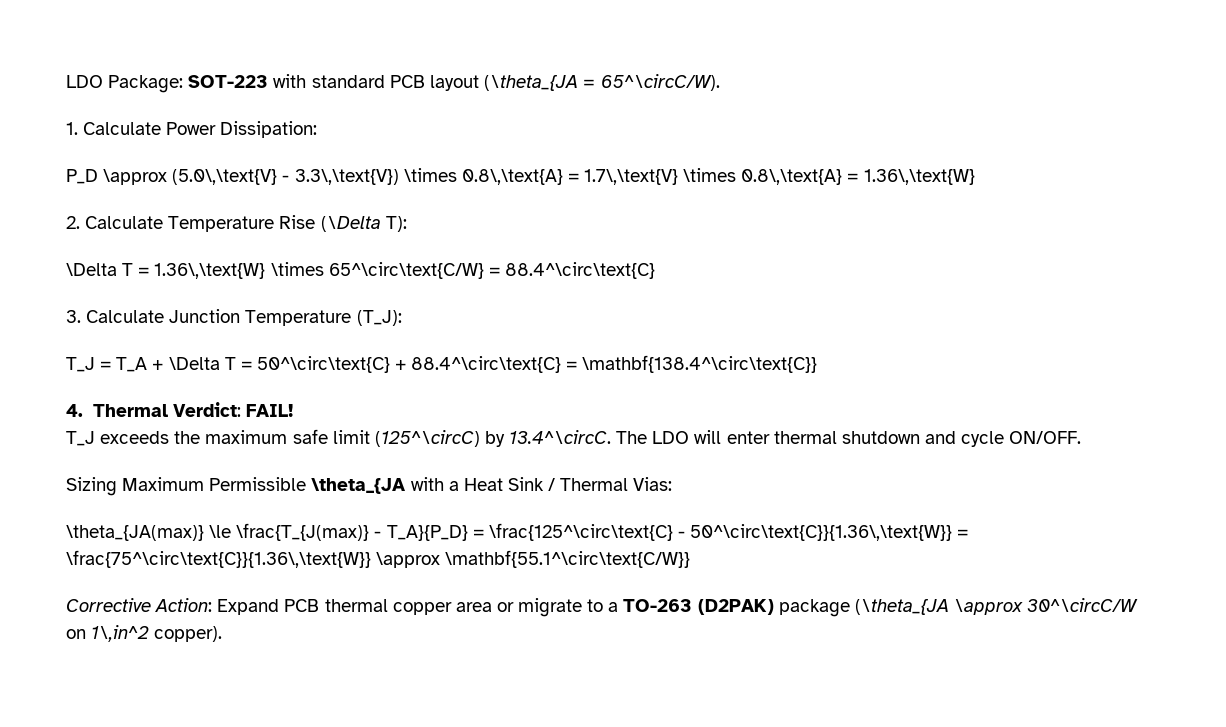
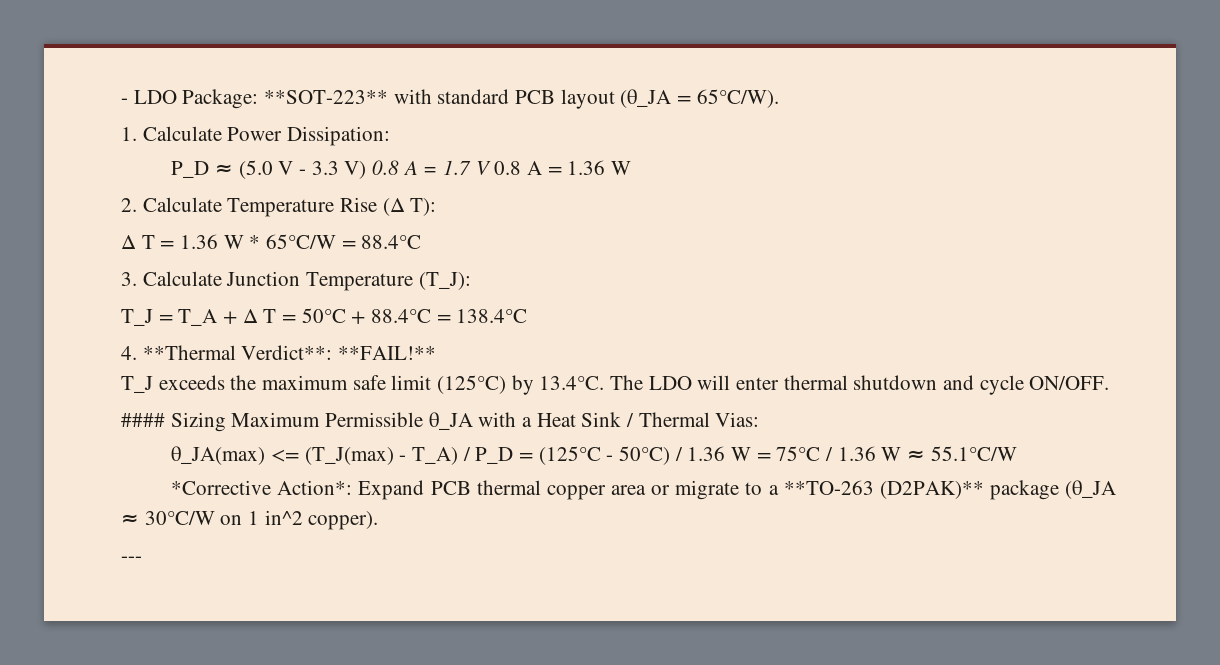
- LDO Package: SOT-223 with standard PCB layout (\theta_{JA = 65^\circC/W).
+ - LDO Package: **SOT-223** with standard PCB layout (θ_JA = 65°C/W).
- P_D \approx (5.0\,\text{V} - 3.3\,\text{V}) \times 0.8\,\text{A} = 1.7\,\text{V} \times 0.8\,\text{A} = 1.36\,\text{W}
+ P_D ≈ (5.0 V - 3.3 V) 0.8 A = 1.7 V 0.8 A = 1.36 W
- 2. Calculate Temperature Rise (\Delta T):
+ 2. Calculate Temperature Rise (Δ T):
- \Delta T = 1.36\,\text{W} \times 65^\circ\text{C/W} = 88.4^\circ\text{C}
+ Δ T = 1.36 W * 65°C/W = 88.4°C
- T_J = T_A + \Delta T = 50^\circ\text{C} + 88.4^\circ\text{C} = \mathbf{138.4^\circ\text{C}}
- 4. Thermal Verdict: FAIL!
+ T_J = T_A + Δ T = 50°C + 88.4°C = 138.4°C
+ 4. **Thermal Verdict**: **FAIL!**
- T_J exceeds the maximum safe limit (125^\circC) by 13.4^\circC. The LDO will enter thermal shutdown and cycle ON/OFF.
+ T_J exceeds the maximum safe limit (125°C) by 13.4°C. The LDO will enter thermal shutdown and cycle ON/OFF.
- Sizing Maximum Permissible \theta_{JA with a Heat Sink / Thermal Vias:
+ #### Sizing Maximum Permissible θ_JA with a Heat Sink / Thermal Vias:
- \theta_{JA(max)} \le \frac{T_{J(max)} - T_A}{P_D} = \frac{125^\circ\text{C} - 50^\circ\text{C}}{1.36\,\text{W}} = \frac{75^\circ\text{C}}{1.36\,\text{W}} \approx \mathbf{55.1^\circ\text{C/W}}
- Corrective Action: Expand PCB thermal copper area or migrate to a TO-263 (D2PAK) package (\theta_{JA \approx 30^\circC/W on 1\,in^2 copper).
+ θ_JA(max) <= (T_J(max) - T_A) / P_D = (125°C - 50°C) / 1.36 W = 75°C / 1.36 W ≈ 55.1°C/W
+ *Corrective Action*: Expand PCB thermal copper area or migrate to a **TO-263 (D2PAK)** package (θ_JA ≈ 30°C/W on 1 in^2 copper).
+ ---

